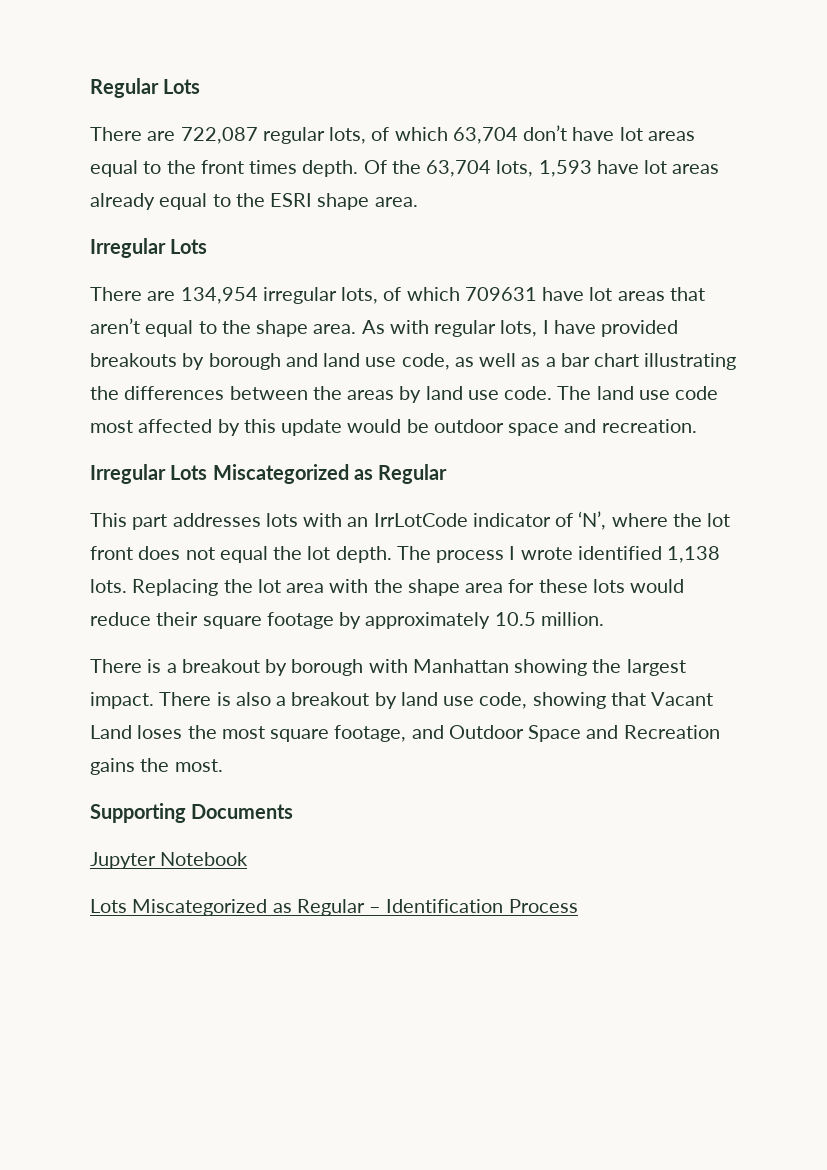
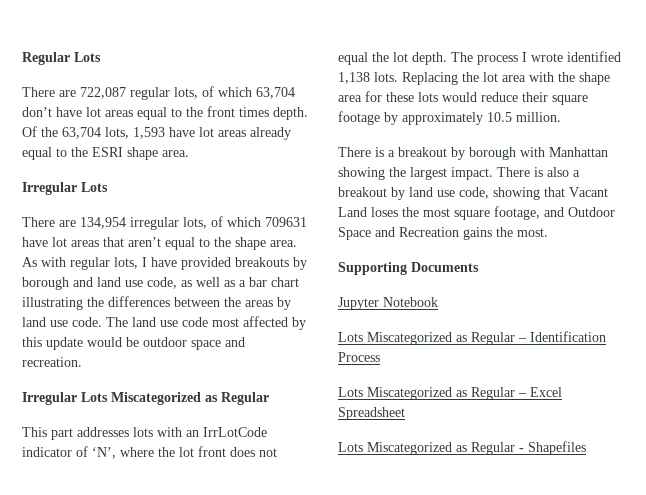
+ Lots Miscategorized as Regular – Excel Spreadsheet
+ Lots Miscategorized as Regular - Shapefiles

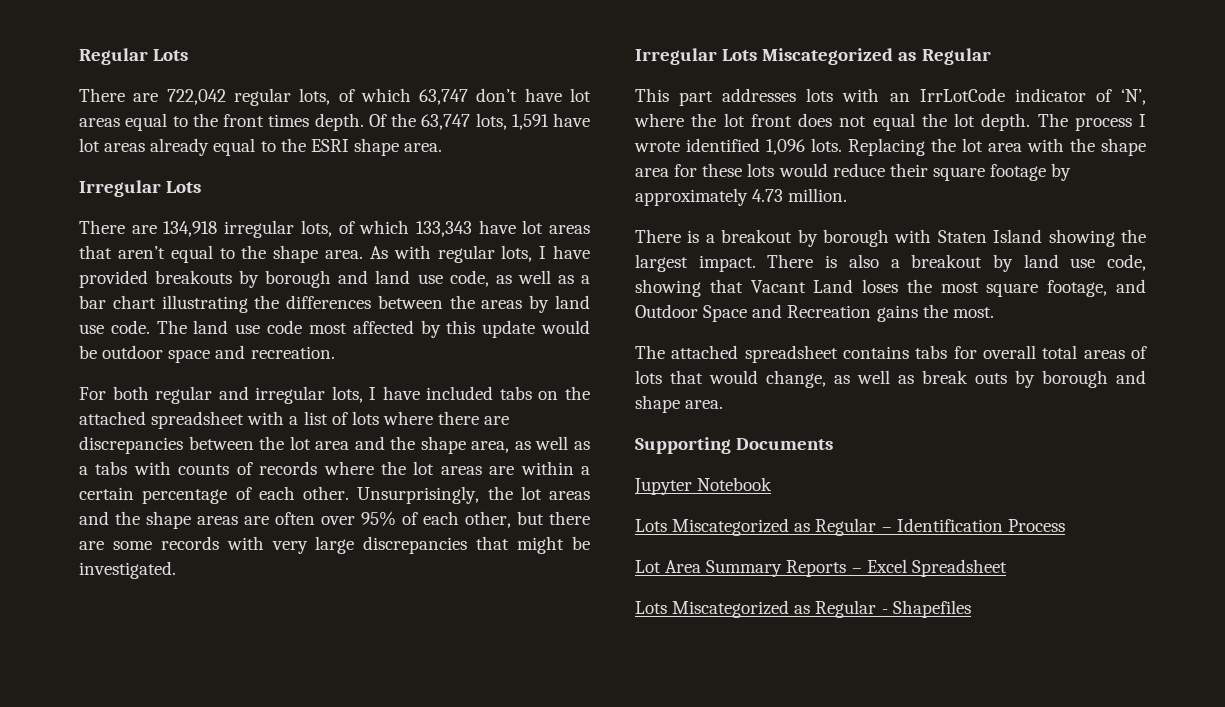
- There are 722,087 regular lots, of which 63,704 don’t have lot areas equal to the front times depth.
+ There are 722,042 regular lots, of which 63,747 don’t have lot areas equal to the front times depth.
- Of the 63,704 lots, 1,593 have lot areas already equal to the ESRI shape area.
+ Of the 63,747 lots, 1,591 have lot areas already equal to the ESRI shape area.
- There are 134,954 irregular lots, of which 709631 have lot areas that aren’t equal to the shape area.
+ There are 134,918 irregular lots, of which 133,343 have lot areas that aren’t equal to the shape area.
+ For both regular and irregular lots, I have included tabs on the attached spreadsheet with a list of lots where there are discrepancies between the lot area and the shape area, as well as a tabs with counts of records where the lot areas are within a certain percentage of each other. Unsurprisingly, the lot areas and the shape areas are often over 95% of each other, but there are some records with very large discrepancies that might be investigated.
- The process I wrote identified 1,138 lots.
+ The process I wrote identified 1,096 lots.
- Replacing the lot area with the shape area for these lots would reduce their square footage by approximately 10.5 million.
+ Replacing the lot area with the shape area for these lots would reduce their square footage by approximately 4.73 million.
- There is a breakout by borough with Manhattan showing the largest impact.
+ There is a breakout by borough with Staten Island showing the largest impact.
+ The attached spreadsheet contains tabs for overall total areas of lots that would change, as well as break outs by borough and shape area.
- Lots Miscategorized as Regular – Excel Spreadsheet
+ Lot Area Summary Reports – Excel Spreadsheet

